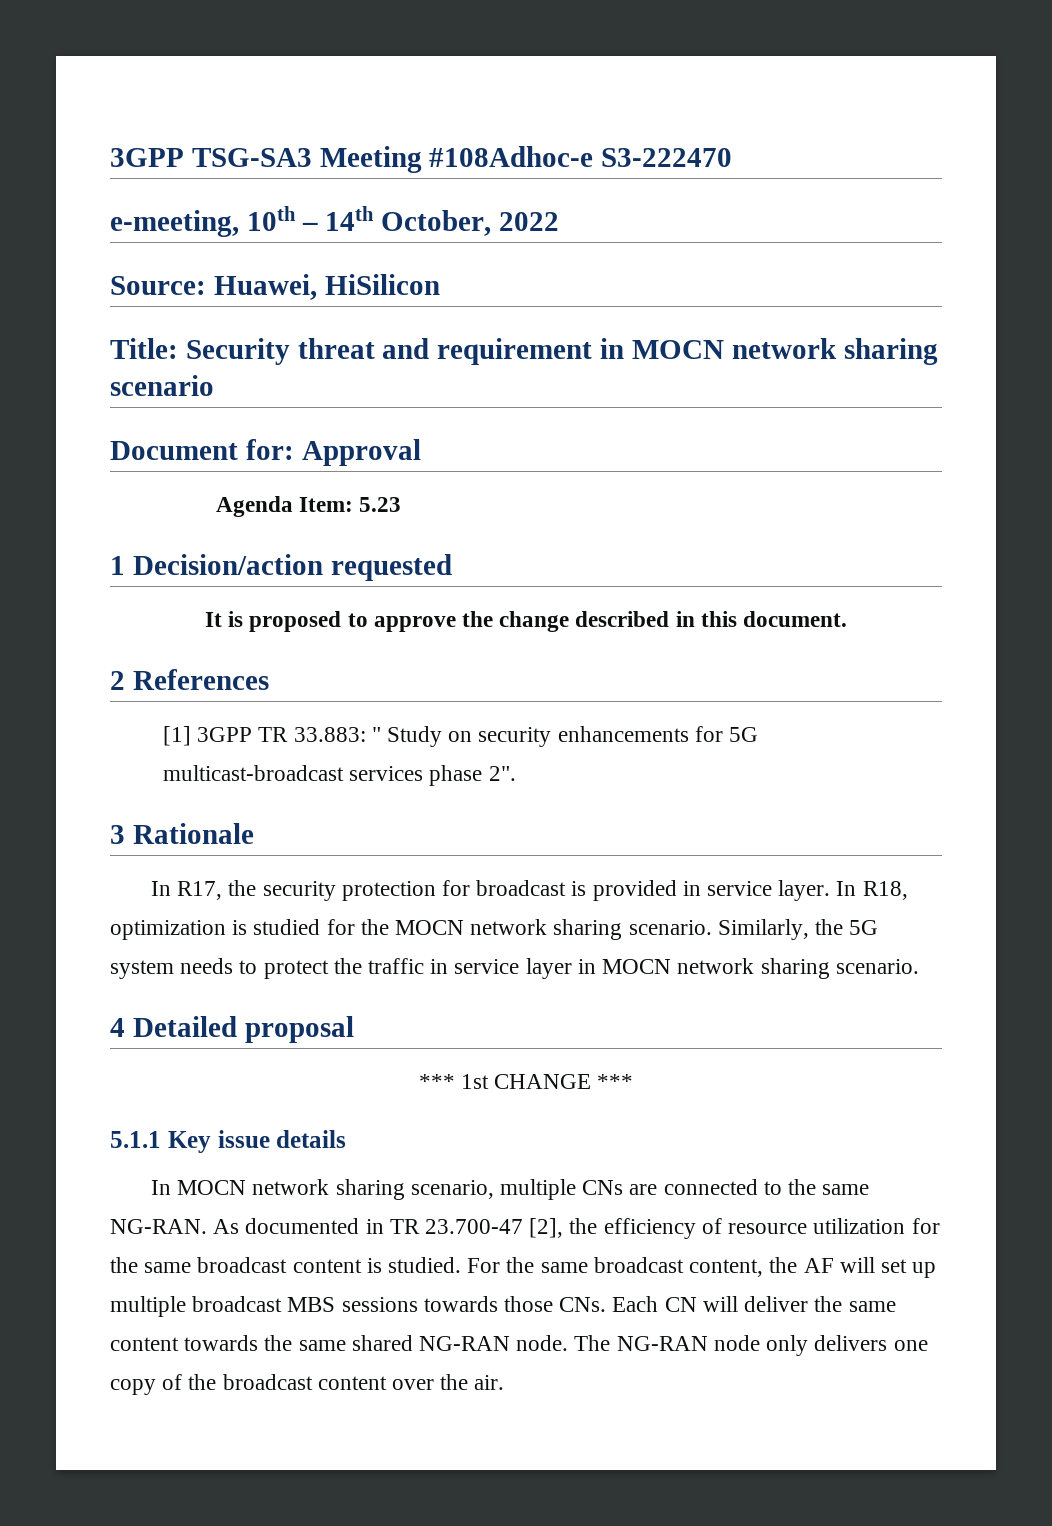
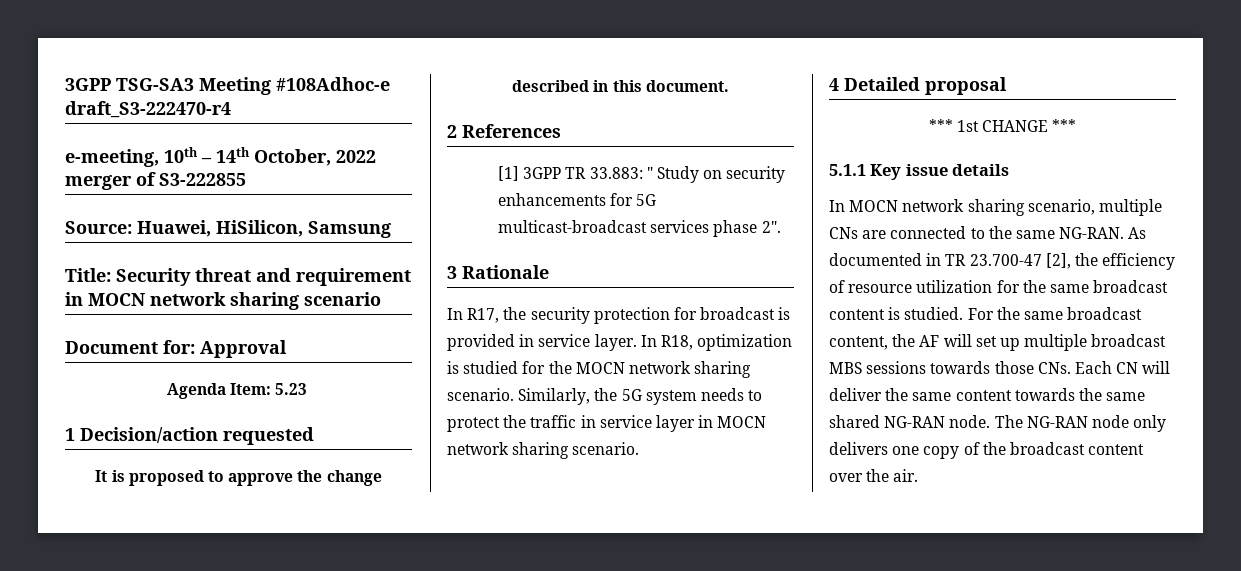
- 3GPP TSG-SA3 Meeting #108Adhoc-e S3-222470
+ 3GPP TSG-SA3 Meeting #108Adhoc-e draft_S3-222470-r4
- e-meeting, 10th – 14th October, 2022
+ e-meeting, 10th – 14th October, 2022 merger of S3-222855
- Source: Huawei, HiSilicon
+ Source: Huawei, HiSilicon, Samsung

